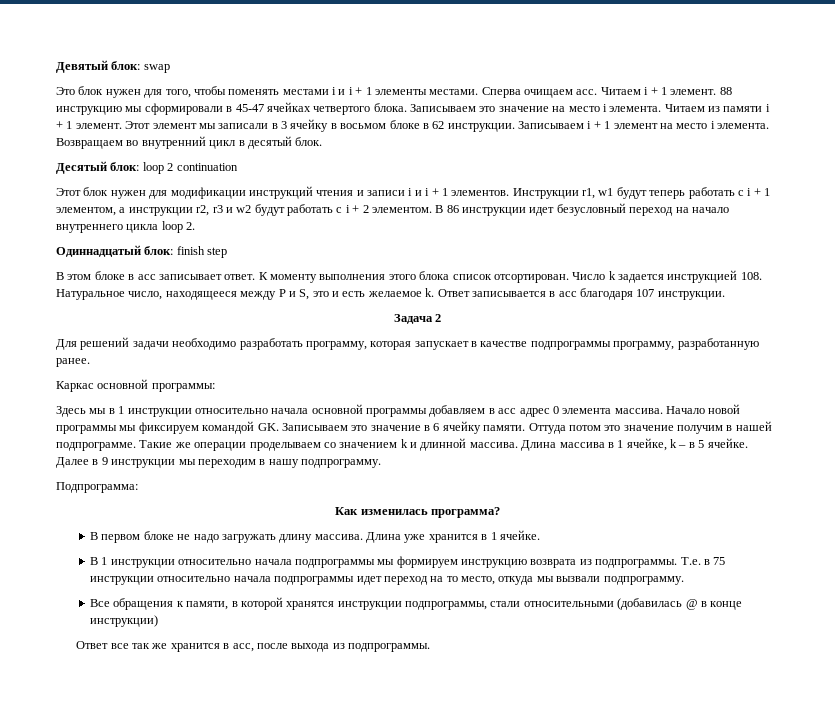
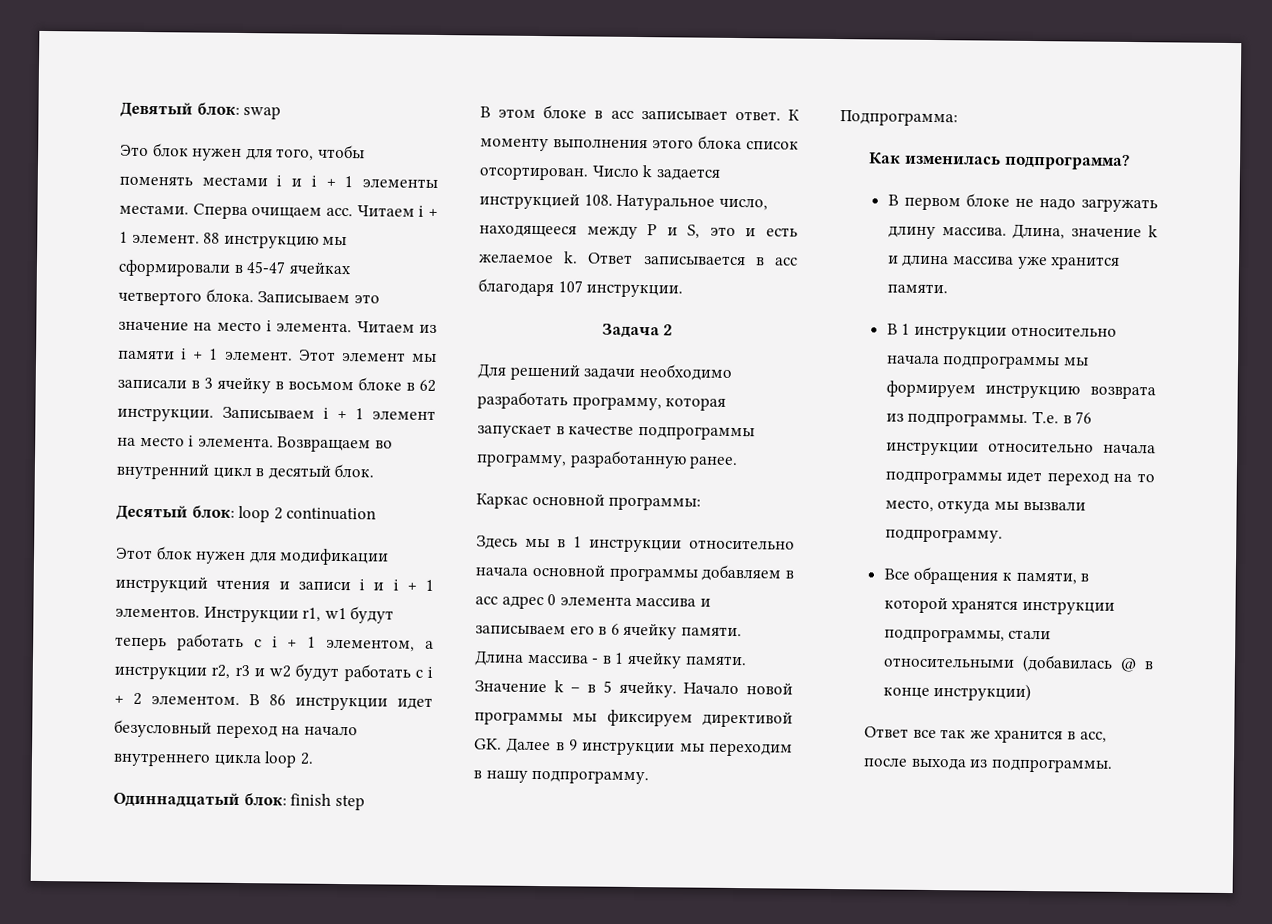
- Здесь мы в 1 инструкции относительно начала основной программы добавляем в асс адрес 0 элемента массива.
+ Здесь мы в 1 инструкции относительно начала основной программы добавляем в асс адрес 0 элемента массива и записываем его в 6 ячейку памяти. Длина массива - в 1 ячейку памяти. Значение k – в 5 ячейку.
- Начало новой программы мы фиксируем командой GK. Записываем это значение в 6 ячейку памяти. Оттуда потом это значение получим в нашей подпрограмме. Такие же операции проделываем со значением k и длинной массива. Длина массива в 1 ячейке, k – в 5 ячейке. Далее в 9 инструкции мы переходим в нашу подпрограмму.
+ Начало новой программы мы фиксируем директивой GK. Далее в 9 инструкции мы переходим в нашу подпрограмму.
- Как изменилась программа?
+ Как изменилась подпрограмма?
- Длина уже хранится в 1 ячейке.
+ Длина, значение k и длина массива уже хранится памяти.
- Т.е. в 75 инструкции относительно начала подпрограммы идет переход на то место, откуда мы вызвали подпрограмму.
+ Т.е. в 76 инструкции относительно начала подпрограммы идет переход на то место, откуда мы вызвали подпрограмму.

